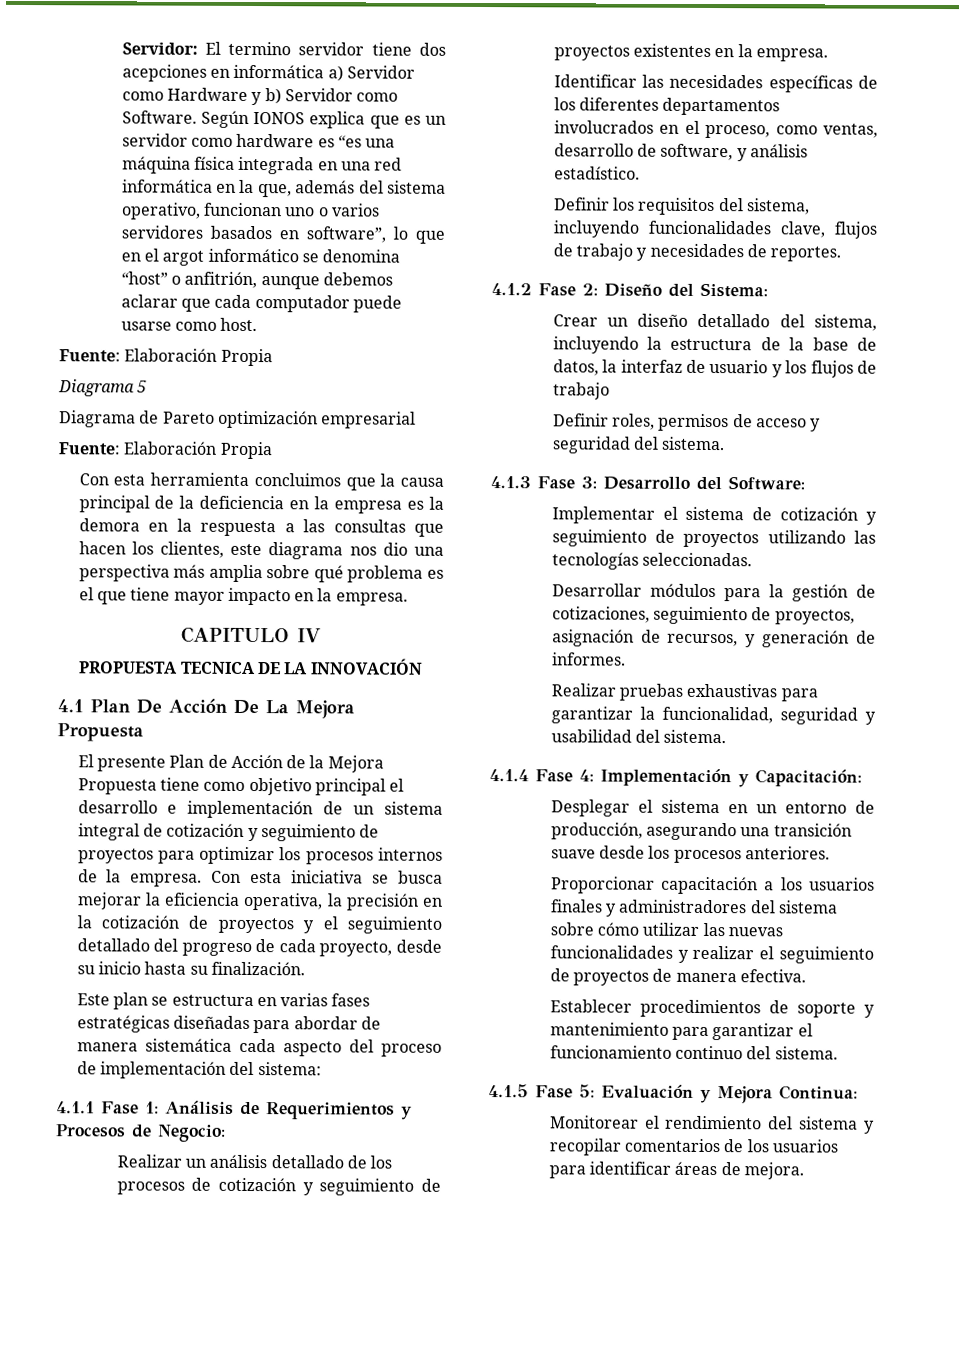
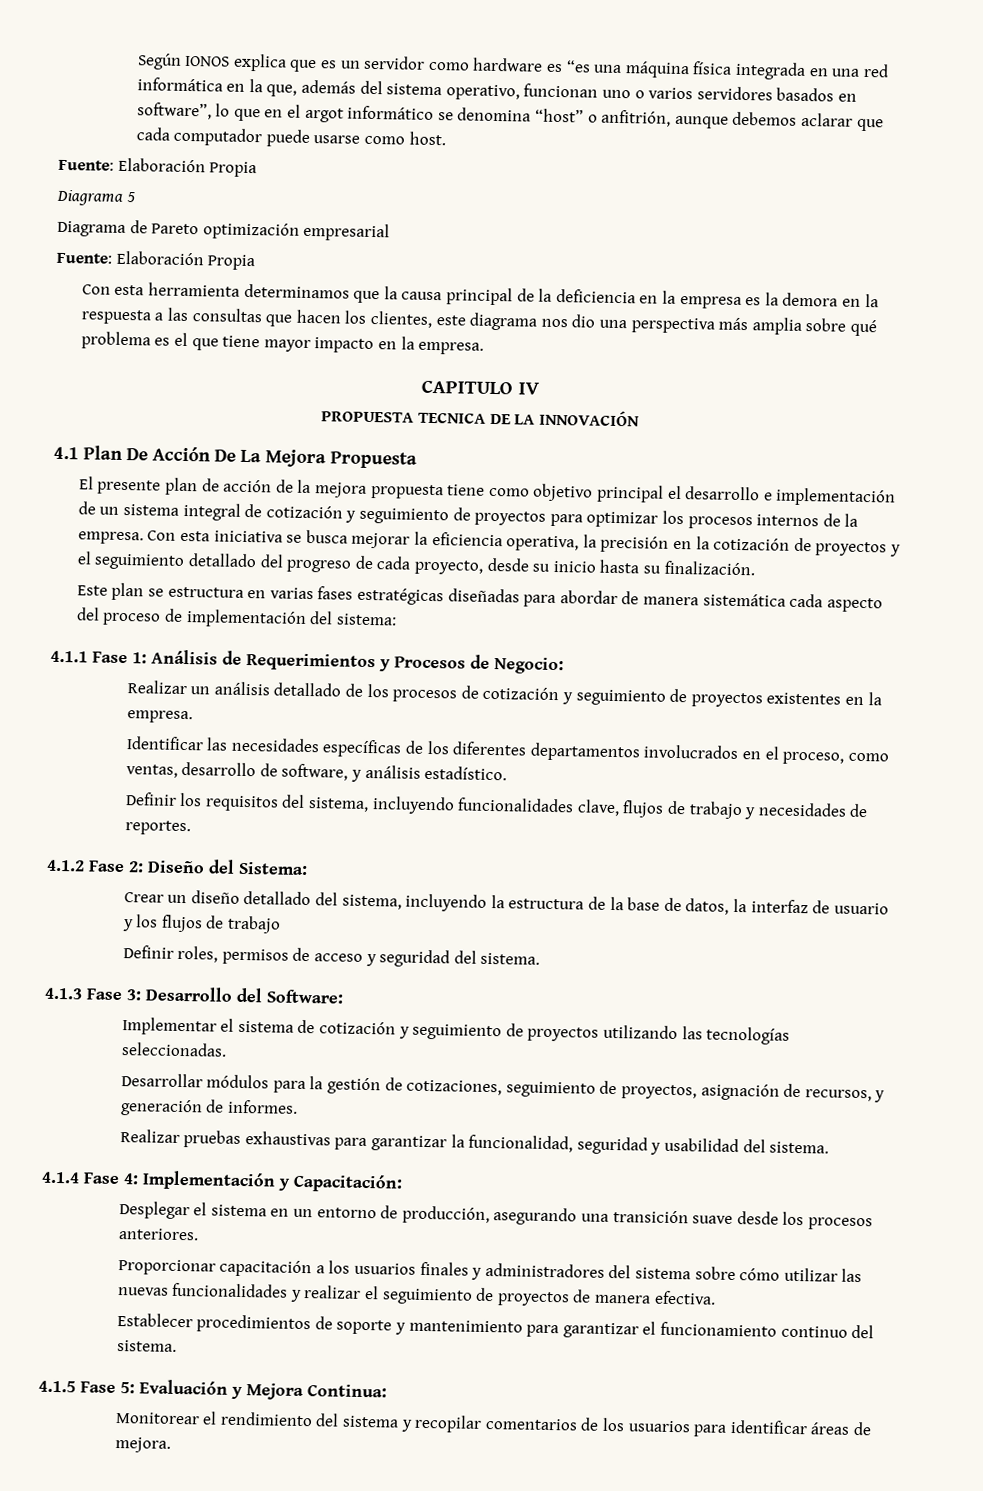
- Servidor: El termino servidor tiene dos acepciones en informática a) Servidor como Hardware y b) Servidor como Software.
- Con esta herramienta concluimos que la causa principal de la deficiencia en la empresa es la demora en la respuesta a las consultas que hacen los clientes, este diagrama nos dio una perspectiva más amplia sobre qué problema es el que tiene mayor impacto en la empresa.
+ Con esta herramienta determinamos que la causa principal de la deficiencia en la empresa es la demora en la respuesta a las consultas que hacen los clientes, este diagrama nos dio una perspectiva más amplia sobre qué problema es el que tiene mayor impacto en la empresa.
- El presente Plan de Acción de la Mejora Propuesta tiene como objetivo principal el desarrollo e implementación de un sistema integral de cotización y seguimiento de proyectos para optimizar los procesos internos de la empresa.
+ El presente plan de acción de la mejora propuesta tiene como objetivo principal el desarrollo e implementación de un sistema integral de cotización y seguimiento de proyectos para optimizar los procesos internos de la empresa.

